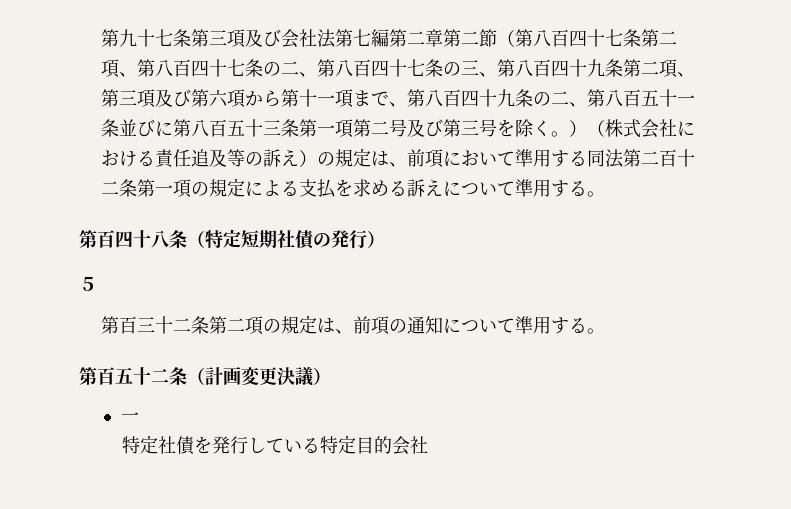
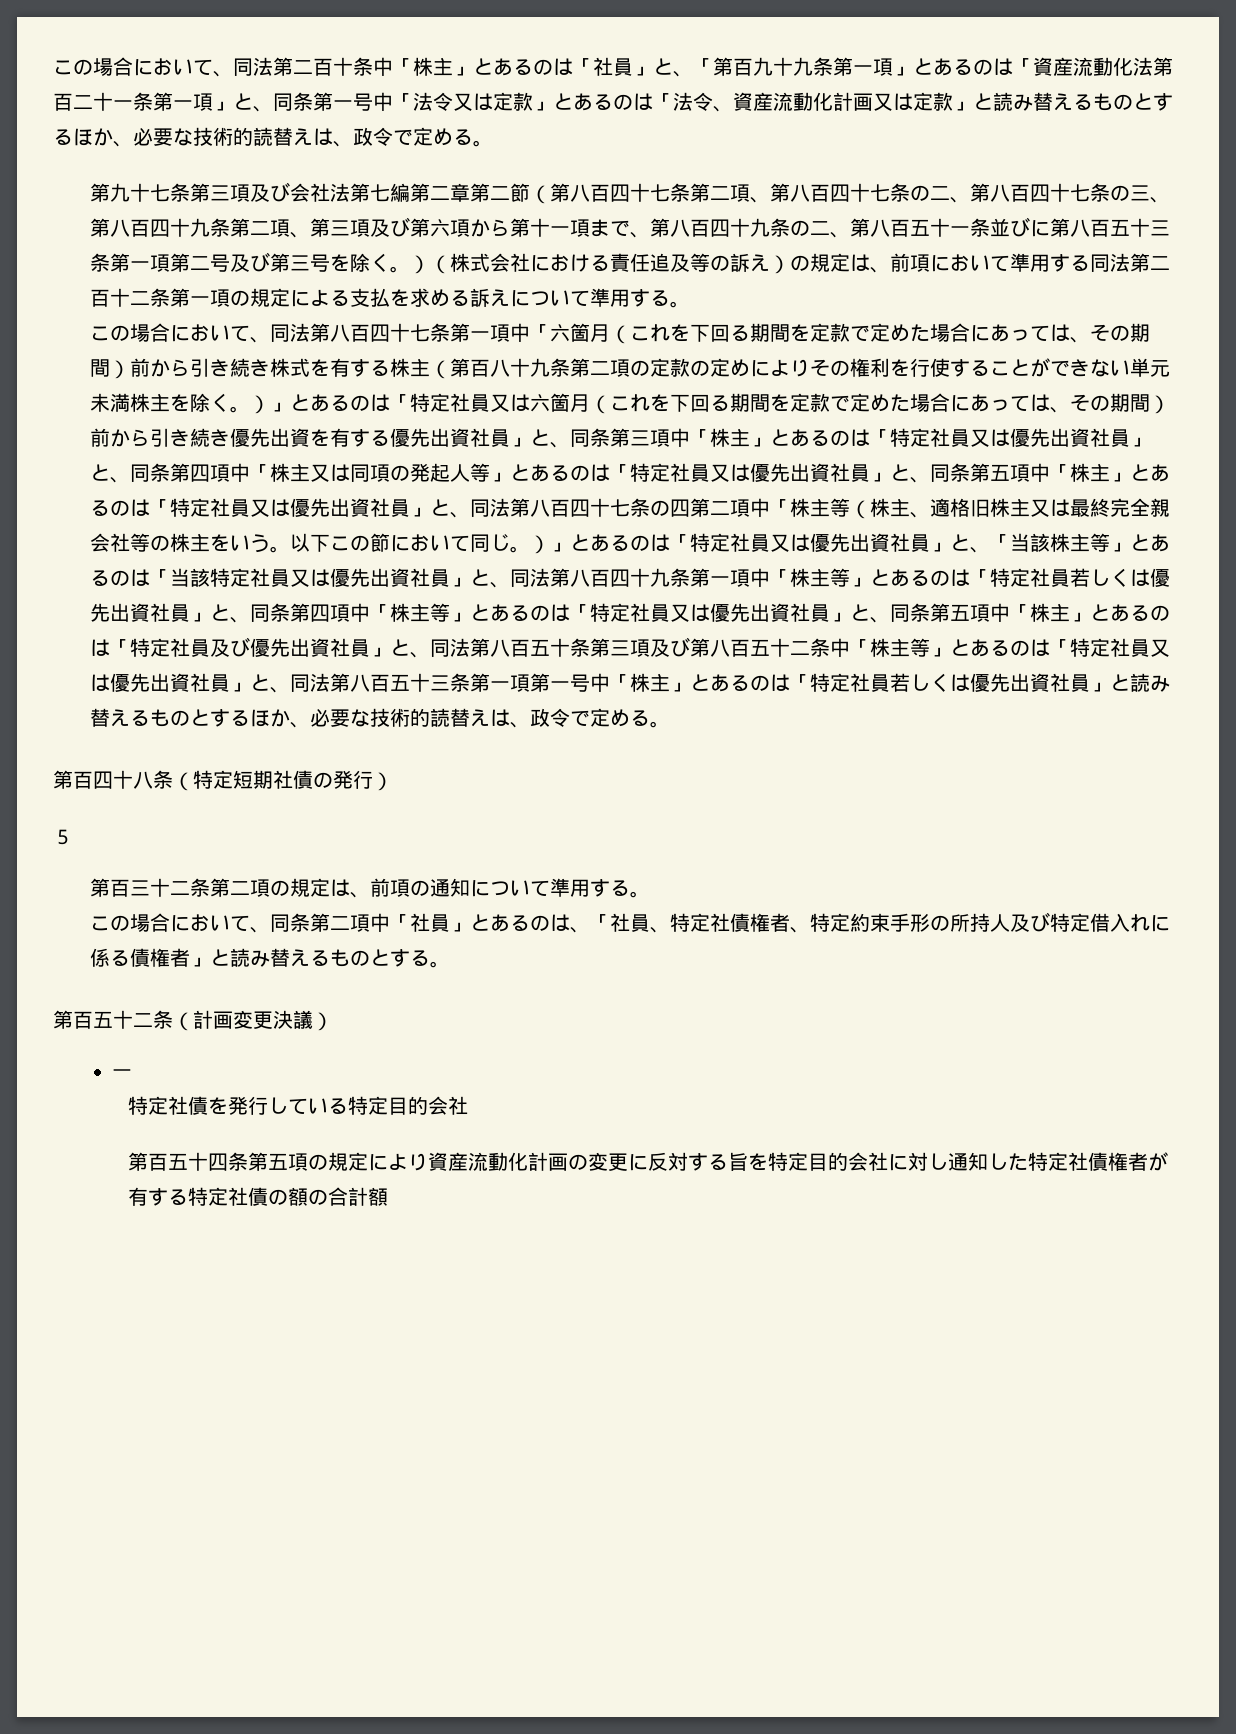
+ この場合において、同法第二百十条中「株主」とあるのは「社員」と、「第百九十九条第一項」とあるのは「資産流動化法第百二十一条第一項」と、同条第一号中「法令又は定款」とあるのは「法令、資産流動化計画又は定款」と読み替えるものとするほか、必要な技術的読替えは、政令で定める。
+ この場合において、同法第八百四十七条第一項中「六箇月（これを下回る期間を定款で定めた場合にあっては、その期間）前から引き続き株式を有する株主（第百八十九条第二項の定款の定めによりその権利を行使することができない単元未満株主を除く。）」とあるのは「特定社員又は六箇月（これを下回る期間を定款で定めた場合にあっては、その期間）前から引き続き優先出資を有する優先出資社員」と、同条第三項中「株主」とあるのは「特定社員又は優先出資社員」と、同条第四項中「株主又は同項の発起人等」とあるのは「特定社員又は優先出資社員」と、同条第五項中「株主」とあるのは「特定社員又は優先出資社員」と、同法第八百四十七条の四第二項中「株主等（株主、適格旧株主又は最終完全親会社等の株主をいう。以下この節において同じ。）」とあるのは「特定社員又は優先出資社員」と、「当該株主等」とあるのは「当該特定社員又は優先出資社員」と、同法第八百四十九条第一項中「株主等」とあるのは「特定社員若しくは優先出資社員」と、同条第四項中「株主等」とあるのは「特定社員又は優先出資社員」と、同条第五項中「株主」とあるのは「特定社員及び優先出資社員」と、同法第八百五十条第三項及び第八百五十二条中「株主等」とあるのは「特定社員又は優先出資社員」と、同法第八百五十三条第一項第一号中「株主」とあるのは「特定社員若しくは優先出資社員」と読み替えるものとするほか、必要な技術的読替えは、政令で定める。
+ この場合において、同条第二項中「社員」とあるのは、「社員、特定社債権者、特定約束手形の所持人及び特定借入れに係る債権者」と読み替えるものとする。
+ 第百五十四条第五項の規定により資産流動化計画の変更に反対する旨を特定目的会社に対し通知した特定社債権者が有する特定社債の額の合計額

